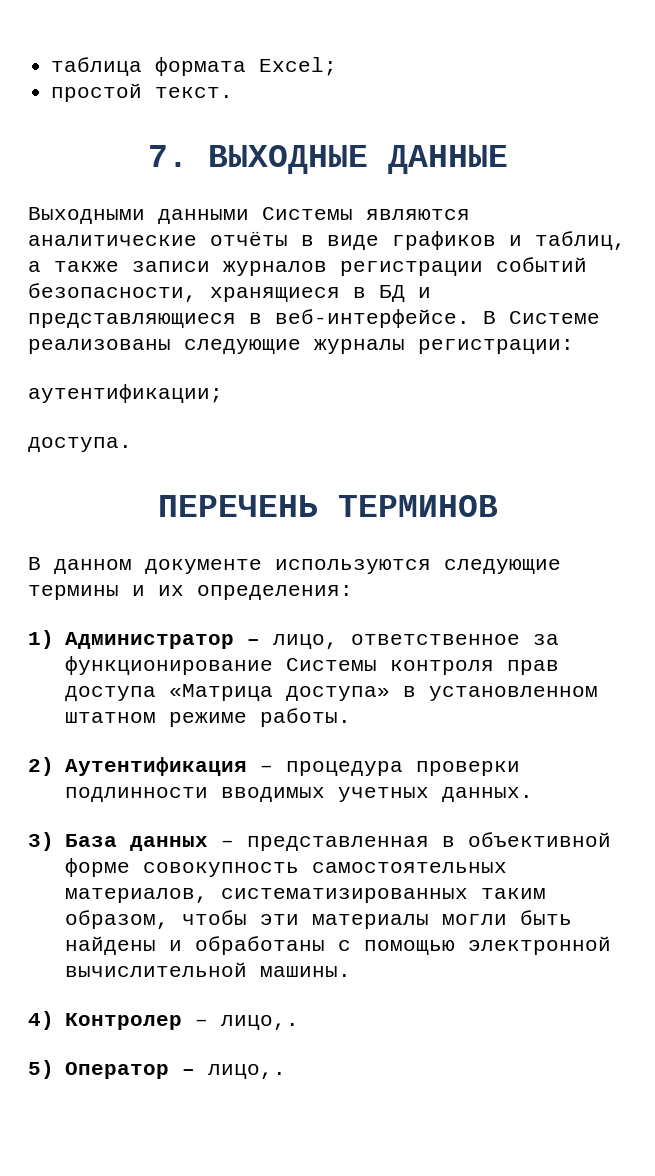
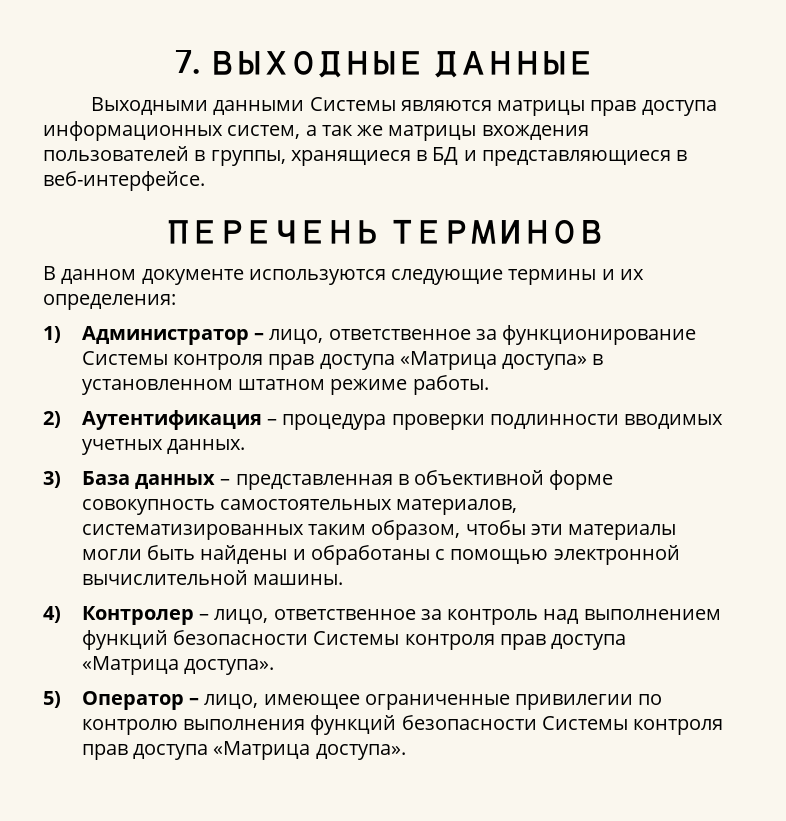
- таблица формата Excel;
- простой текст.
- Выходными данными Системы являются аналитические отчёты в виде графиков и таблиц, а также записи журналов регистрации событий безопасности, хранящиеся в БД и представляющиеся в веб-интерфейсе. В Системе реализованы следующие журналы регистрации:
- аутентификации;
- доступа.
+ Выходными данными Системы являются матрицы прав доступа информационных систем, а так же матрицы вхождения пользователей в группы, хранящиеся в БД и представляющиеся в веб-интерфейсе.
- 4) Контролер – лицо,.
- 5) Оператор – лицо,.
+ 4) Контролер – лицо, ответственное за контроль над выполнением функций безопасности Системы контроля прав доступа «Матрица доступа».
+ 5) Оператор – лицо, имеющее ограниченные привилегии по контролю выполнения функций безопасности Системы контроля прав доступа «Матрица доступа».

